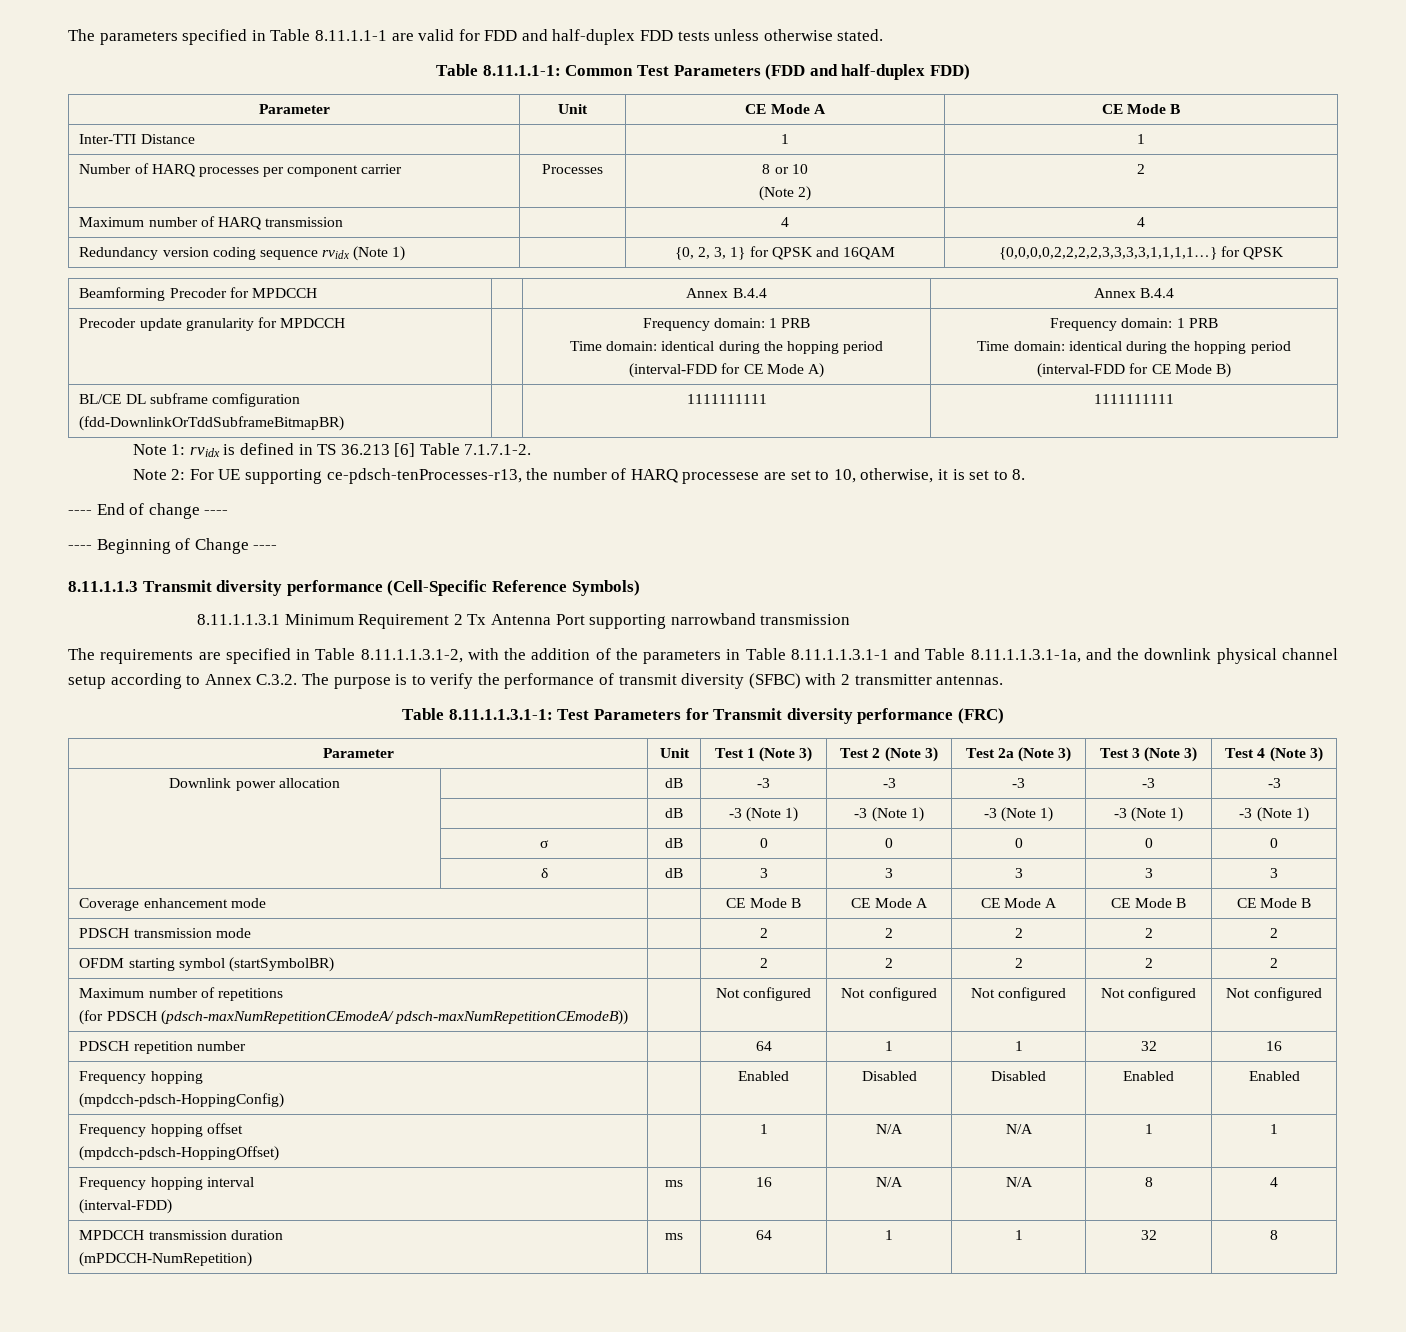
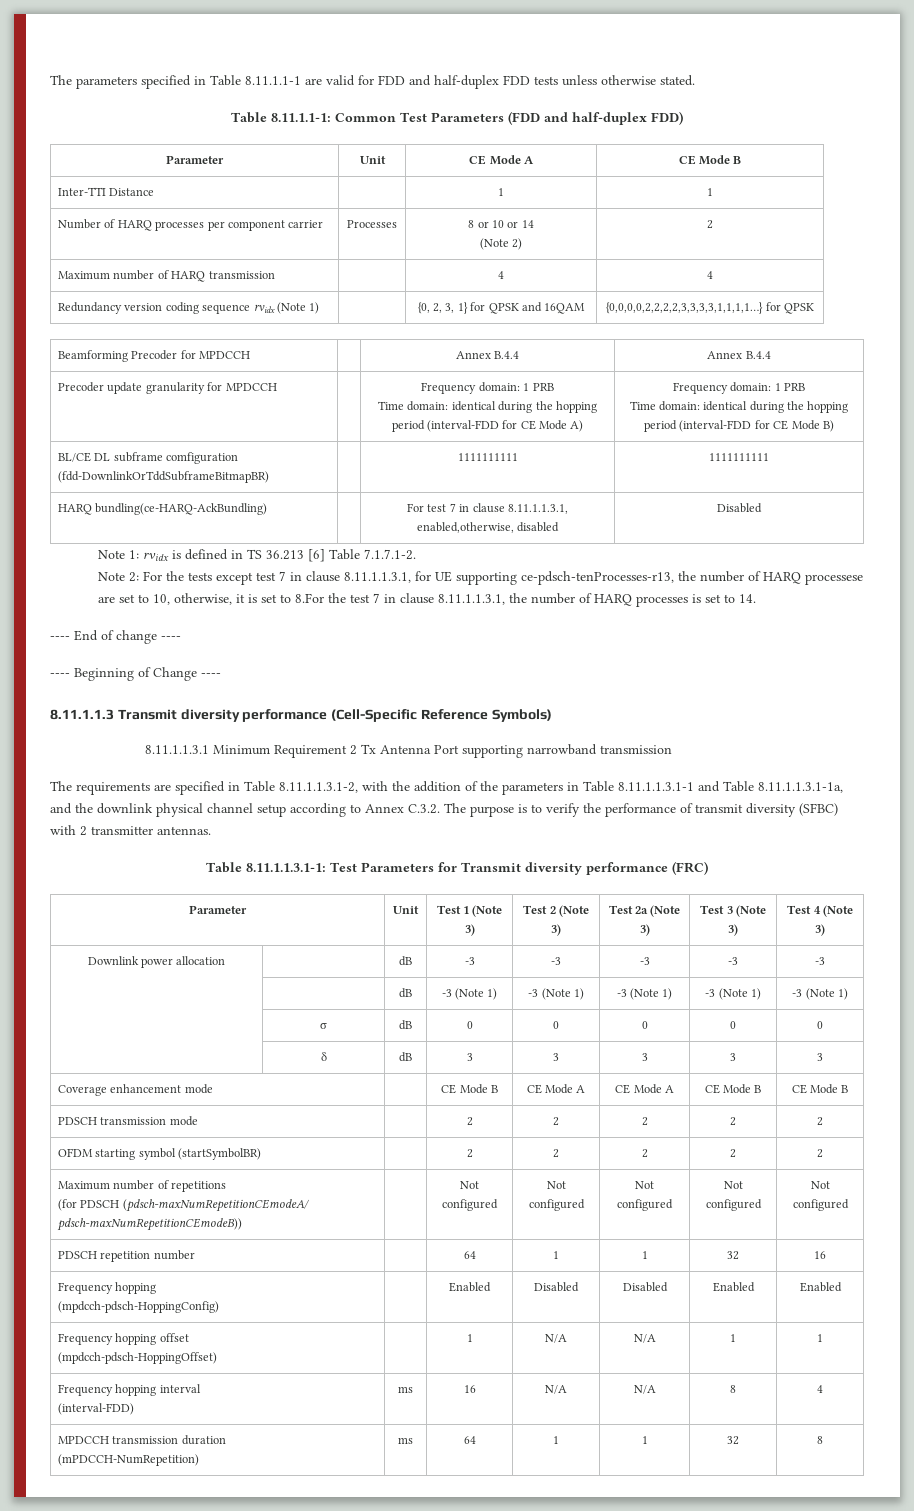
- Number of HARQ processes per component carrier | Processes | 8 or 10
+ Number of HARQ processes per component carrier | Processes | 8 or 10 or 14
+ HARQ bundling(ce-HARQ-AckBundling) | | For test 7 in clause 8.11.1.1.3.1, enabled,otherwise, disabled | Disabled
- Note 2: For UE supporting ce-pdsch-tenProcesses-r13, the number of HARQ processese are set to 10, otherwise, it is set to 8.
+ Note 2: For the tests except test 7 in clause 8.11.1.1.3.1, for UE supporting ce-pdsch-tenProcesses-r13, the number of HARQ processese are set to 10, otherwise, it is set to 8.For the test 7 in clause 8.11.1.1.3.1, the number of HARQ processes is set to 14.

